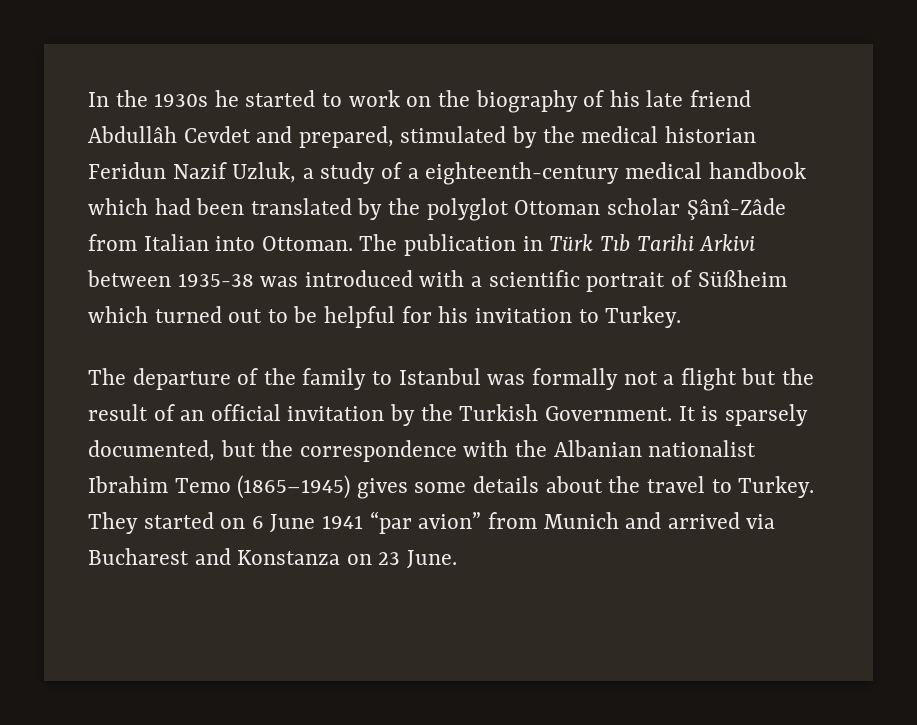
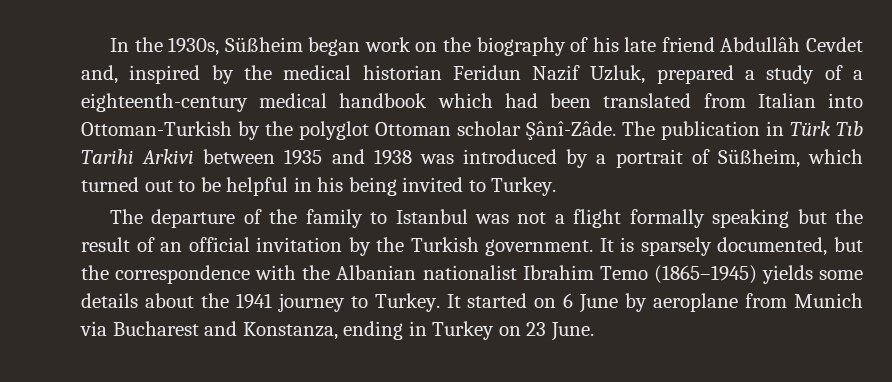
- In the 1930s he started to work on the biography of his late friend Abdullâh Cevdet and prepared, stimulated by the medical historian Feridun Nazif Uzluk, a study of a eighteenth-century medical handbook which had been translated by the polyglot Ottoman scholar Şânî-Zâde from Italian into Ottoman.
+ In the 1930s, Süßheim began work on the biography of his late friend Abdullâh Cevdet and, inspired by the medical historian Feridun Nazif Uzluk, prepared a study of a eighteenth-century medical handbook which had been translated from Italian into Ottoman-Turkish by the polyglot Ottoman scholar Şânî-Zâde.
- The publication in Türk Tıb Tarihi Arkivi between 1935-38 was introduced with a scientific portrait of Süßheim which turned out to be helpful for his invitation to Turkey.
+ The publication in Türk Tıb Tarihi Arkivi between 1935 and 1938 was introduced by a portrait of Süßheim, which turned out to be helpful in his being invited to Turkey.
- The departure of the family to Istanbul was formally not a flight but the result of an official invitation by the Turkish Government.
+ The departure of the family to Istanbul was not a flight formally speaking but the result of an official invitation by the Turkish government.
- It is sparsely documented, but the correspondence with the Albanian nationalist Ibrahim Temo (1865–1945) gives some details about the travel to Turkey. They started on 6 June 1941 “par avion” from Munich and arrived via Bucharest and Konstanza on 23 June.
+ It is sparsely documented, but the correspondence with the Albanian nationalist Ibrahim Temo (1865–1945) yields some details about the 1941 journey to Turkey. It started on 6 June by aeroplane from Munich via Bucharest and Konstanza, ending in Turkey on 23 June.

